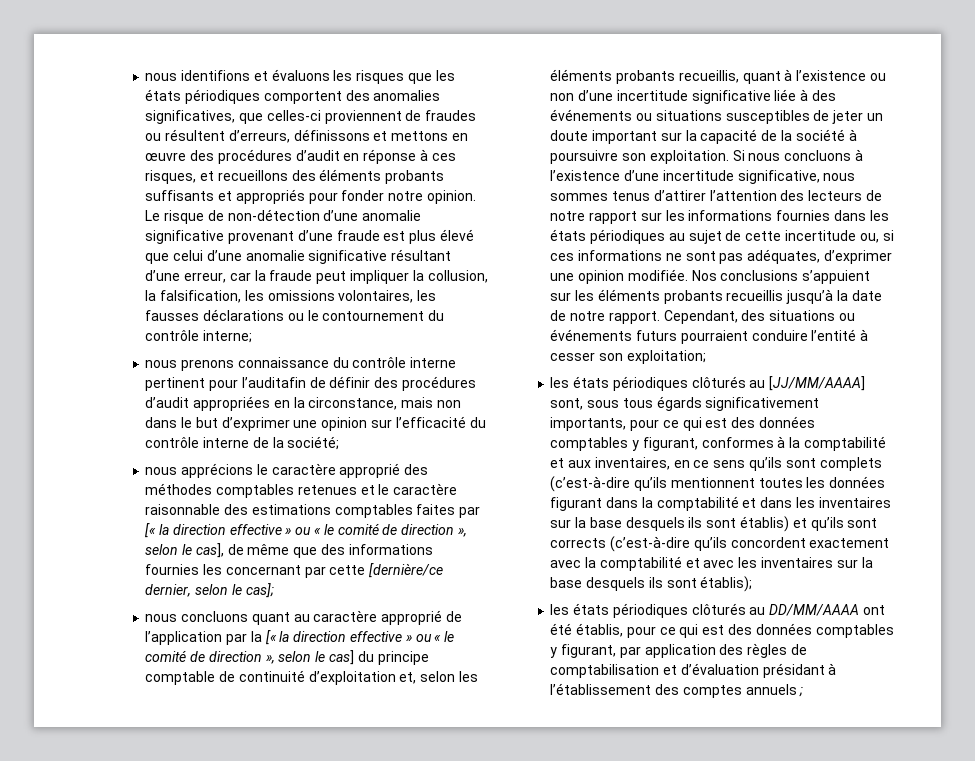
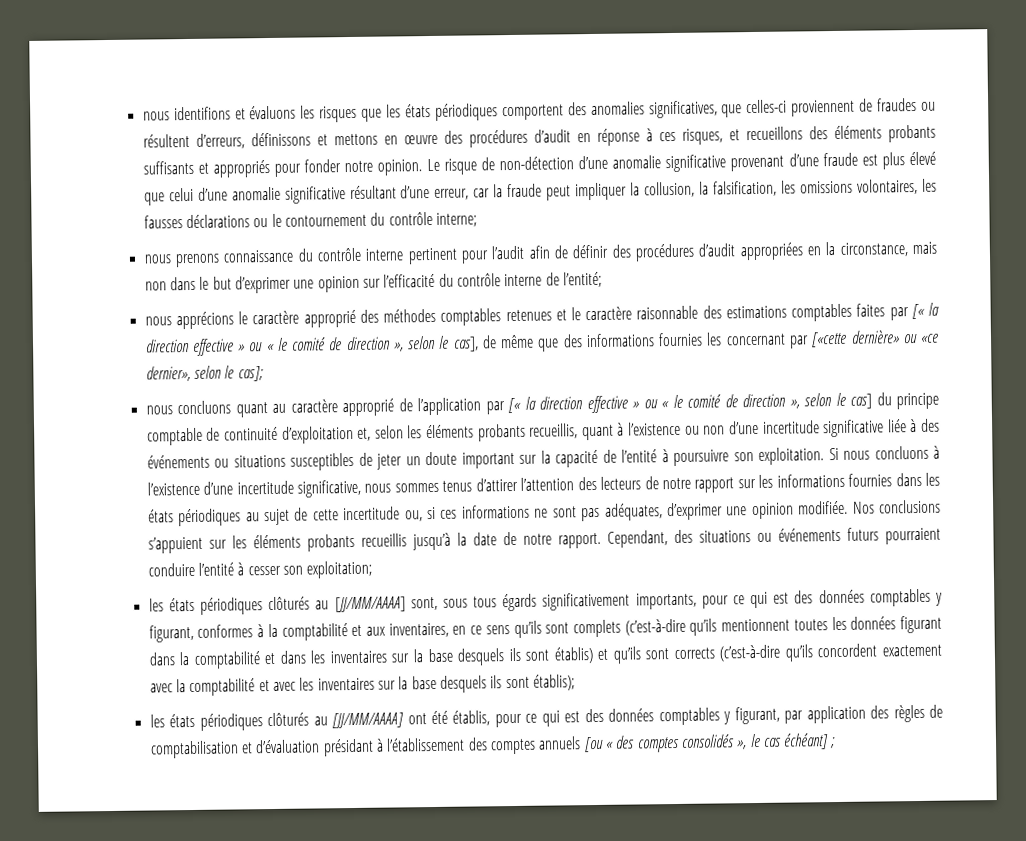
- nous prenons connaissance du contrôle interne pertinent pour l’auditafin de définir des procédures d’audit appropriées en la circonstance, mais non dans le but d’exprimer une opinion sur l’efficacité du contrôle interne de la société;
+ nous prenons connaissance du contrôle interne pertinent pour l’audit afin de définir des procédures d’audit appropriées en la circonstance, mais non dans le but d’exprimer une opinion sur l’efficacité du contrôle interne de l’entité;
- nous apprécions le caractère approprié des méthodes comptables retenues et le caractère raisonnable des estimations comptables faites par [« la direction effective » ou « le comité de direction », selon le cas], de même que des informations fournies les concernant par cette [dernière/ce dernier, selon le cas];
+ nous apprécions le caractère approprié des méthodes comptables retenues et le caractère raisonnable des estimations comptables faites par [« la direction effective » ou « le comité de direction », selon le cas], de même que des informations fournies les concernant par [«cette dernière» ou «ce dernier», selon le cas];
- nous concluons quant au caractère approprié de l’application par la [« la direction effective » ou « le comité de direction », selon le cas] du principe comptable de continuité d’exploitation et, selon les éléments probants recueillis, quant à l’existence ou non d’une incertitude significative liée à des événements ou situations susceptibles de jeter un doute important sur la capacité de la société à poursuivre son exploitation.
+ nous concluons quant au caractère approprié de l’application par [« la direction effective » ou « le comité de direction », selon le cas] du principe comptable de continuité d’exploitation et, selon les éléments probants recueillis, quant à l’existence ou non d’une incertitude significative liée à des événements ou situations susceptibles de jeter un doute important sur la capacité de l’entité à poursuivre son exploitation.
- les états périodiques clôturés au DD/MM/AAAA ont été établis, pour ce qui est des données comptables y figurant, par application des règles de comptabilisation et d’évaluation présidant à l’établissement des comptes annuels ;
+ les états périodiques clôturés au [JJ/MM/AAAA] ont été établis, pour ce qui est des données comptables y figurant, par application des règles de comptabilisation et d’évaluation présidant à l’établissement des comptes annuels [ou « des comptes consolidés », le cas échéant] ;

